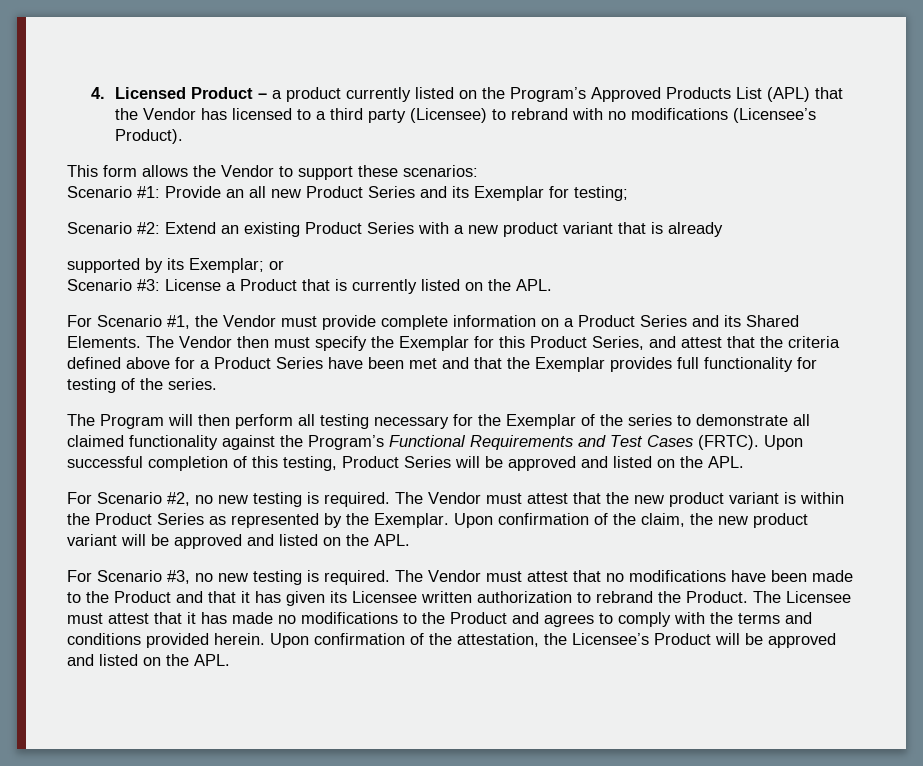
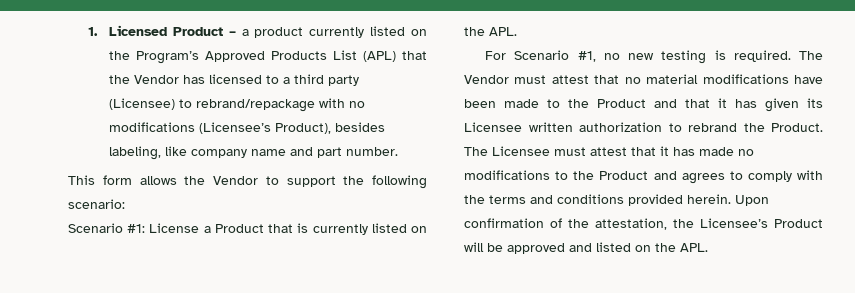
- 4. Licensed Product – a product currently listed on the Program’s Approved Products List (APL) that the Vendor has licensed to a third party (Licensee) to rebrand with no modifications (Licensee’s Product).
+ 1. Licensed Product – a product currently listed on the Program’s Approved Products List (APL) that the Vendor has licensed to a third party (Licensee) to rebrand/repackage with no modifications (Licensee’s Product), besides labeling, like company name and part number.
- This form allows the Vendor to support these scenarios:
+ This form allows the Vendor to support the following scenario:
- Scenario #1: Provide an all new Product Series and its Exemplar for testing;
- Scenario #2: Extend an existing Product Series with a new product variant that is already
- supported by its Exemplar; or
- Scenario #3: License a Product that is currently listed on the APL.
+ Scenario #1: License a Product that is currently listed on the APL.
- For Scenario #1, the Vendor must provide complete information on a Product Series and its Shared Elements. The Vendor then must specify the Exemplar for this Product Series, and attest that the criteria defined above for a Product Series have been met and that the Exemplar provides full functionality for testing of the series.
- The Program will then perform all testing necessary for the Exemplar of the series to demonstrate all claimed functionality against the Program’s Functional Requirements and Test Cases (FRTC). Upon successful completion of this testing, Product Series will be approved and listed on the APL.
- For Scenario #2, no new testing is required. The Vendor must attest that the new product variant is within the Product Series as represented by the Exemplar. Upon confirmation of the claim, the new product variant will be approved and listed on the APL.
- For Scenario #3, no new testing is required.
+ For Scenario #1, no new testing is required.
- The Vendor must attest that no modifications have been made to the Product and that it has given its Licensee written authorization to rebrand the Product.
+ The Vendor must attest that no material modifications have been made to the Product and that it has given its Licensee written authorization to rebrand the Product.

